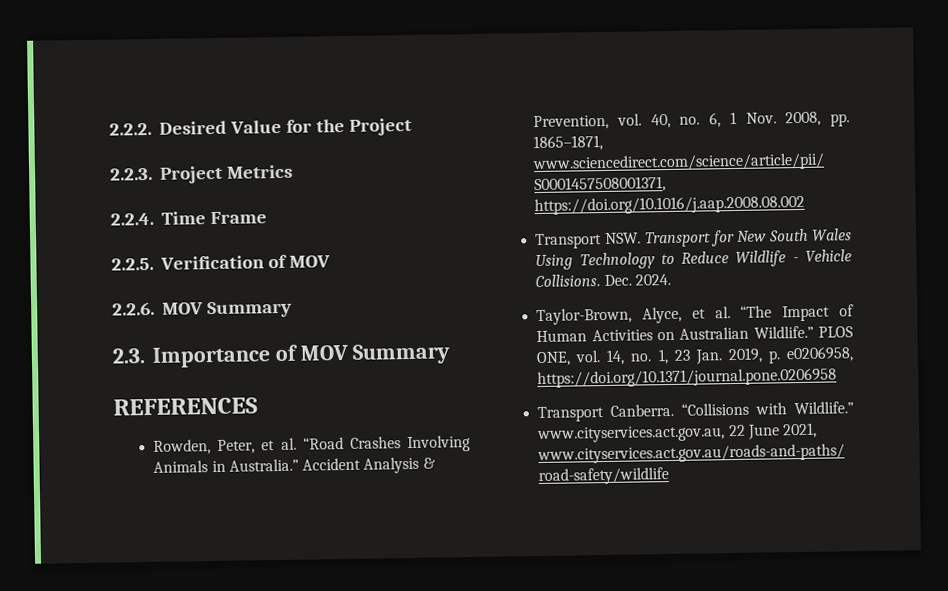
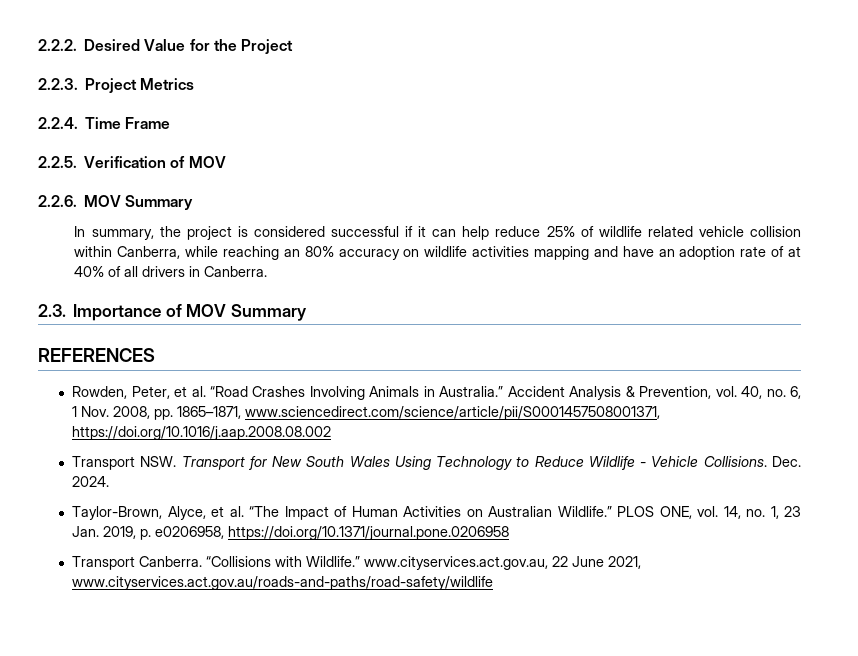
+ In summary, the project is considered successful if it can help reduce 25% of wildlife related vehicle collision within Canberra, while reaching an 80% accuracy on wildlife activities mapping and have an adoption rate of at 40% of all drivers in Canberra.

